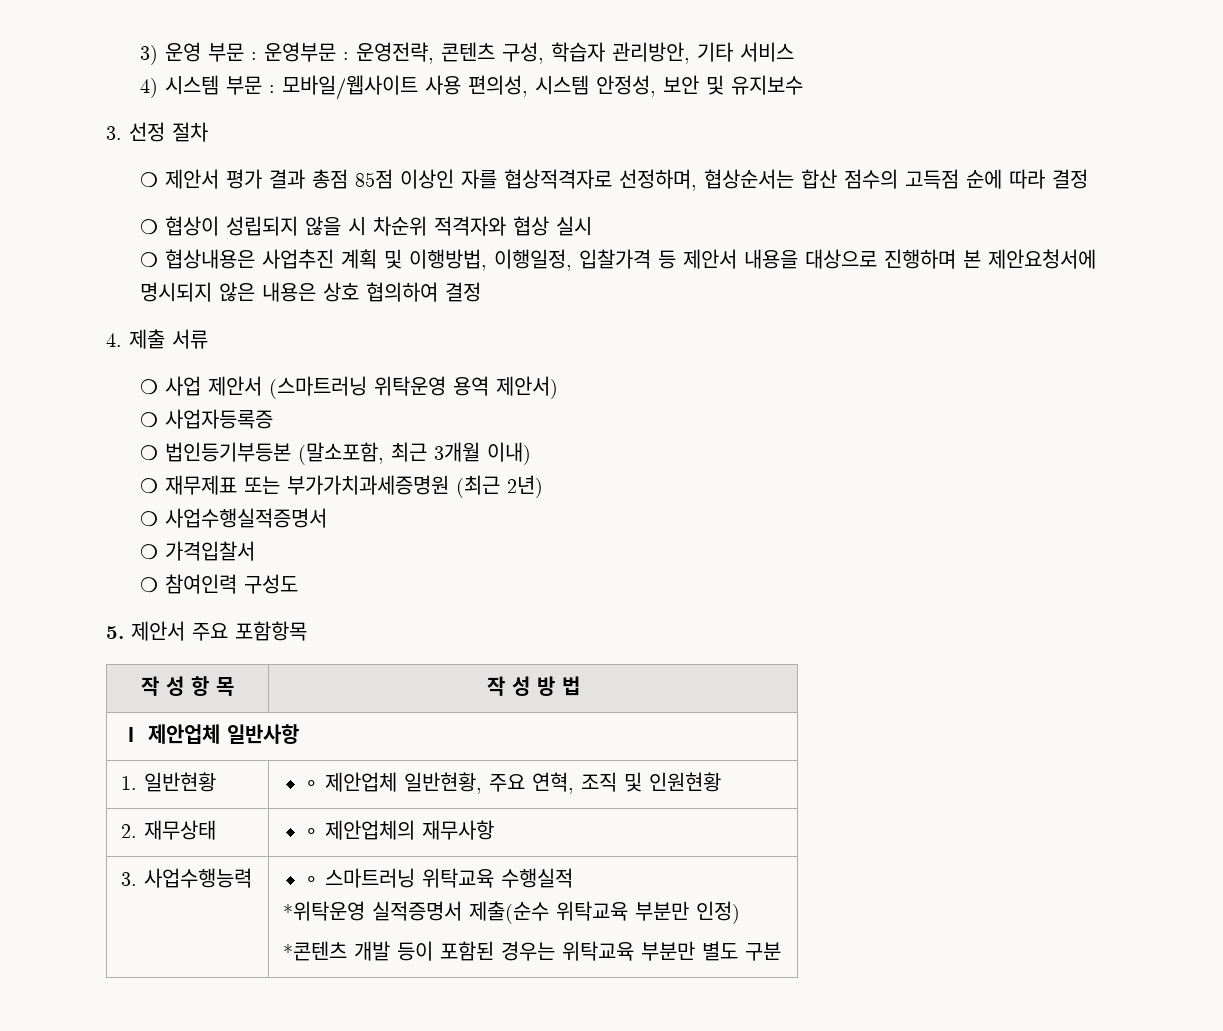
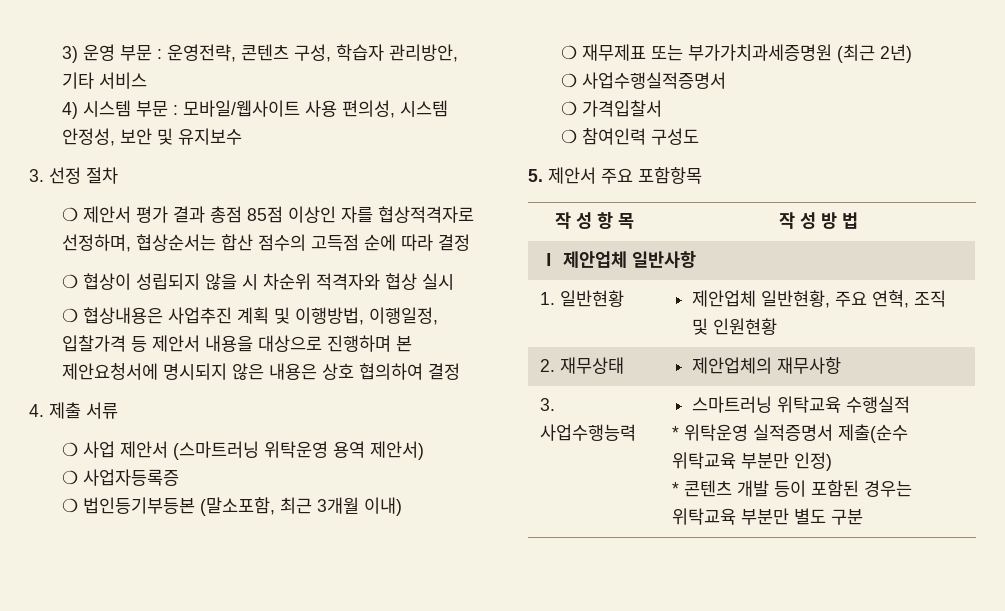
- 3) 운영 부문 : 운영부문 : 운영전략, 콘텐츠 구성, 학습자 관리방안, 기타 서비스
+ 3) 운영 부문 : 운영전략, 콘텐츠 구성, 학습자 관리방안, 기타 서비스
- 1. 일반현황 | ∘ 제안업체 일반현황, 주요 연혁, 조직 및 인원현황
+ 1. 일반현황 | 제안업체 일반현황, 주요 연혁, 조직 및 인원현황
- 2. 재무상태 | ∘ 제안업체의 재무사항
+ 2. 재무상태 | 제안업체의 재무사항
- 3. 사업수행능력 | ∘ 스마트러닝 위탁교육 수행실적
- *위탁운영 실적증명서 제출(순수 위탁교육 부분만 인정)
- *콘텐츠 개발 등이 포함된 경우는 위탁교육 부분만 별도 구분
+ 3. 사업수행능력 | 스마트러닝 위탁교육 수행실적
+ * 위탁운영 실적증명서 제출(순수 위탁교육 부분만 인정)
+ * 콘텐츠 개발 등이 포함된 경우는 위탁교육 부분만 별도 구분

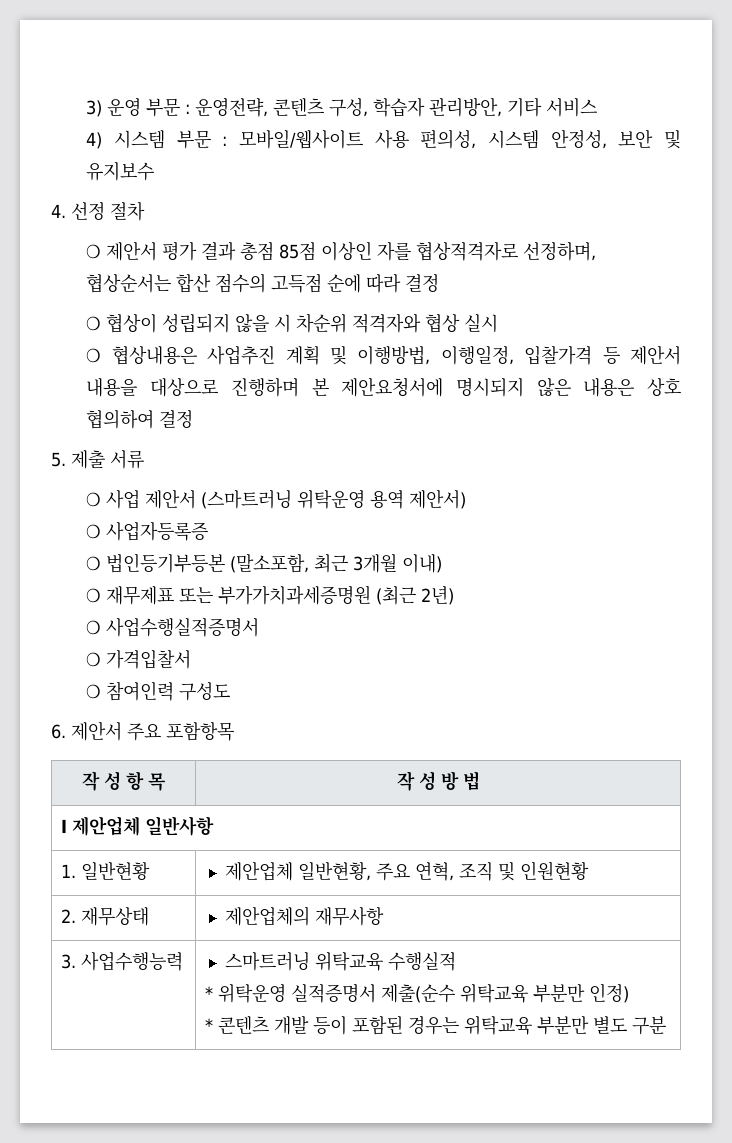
- 3. 선정 절차
+ 4. 선정 절차
- 4. 제출 서류
+ 5. 제출 서류
- 5. 제안서 주요 포함항목
+ 6. 제안서 주요 포함항목

